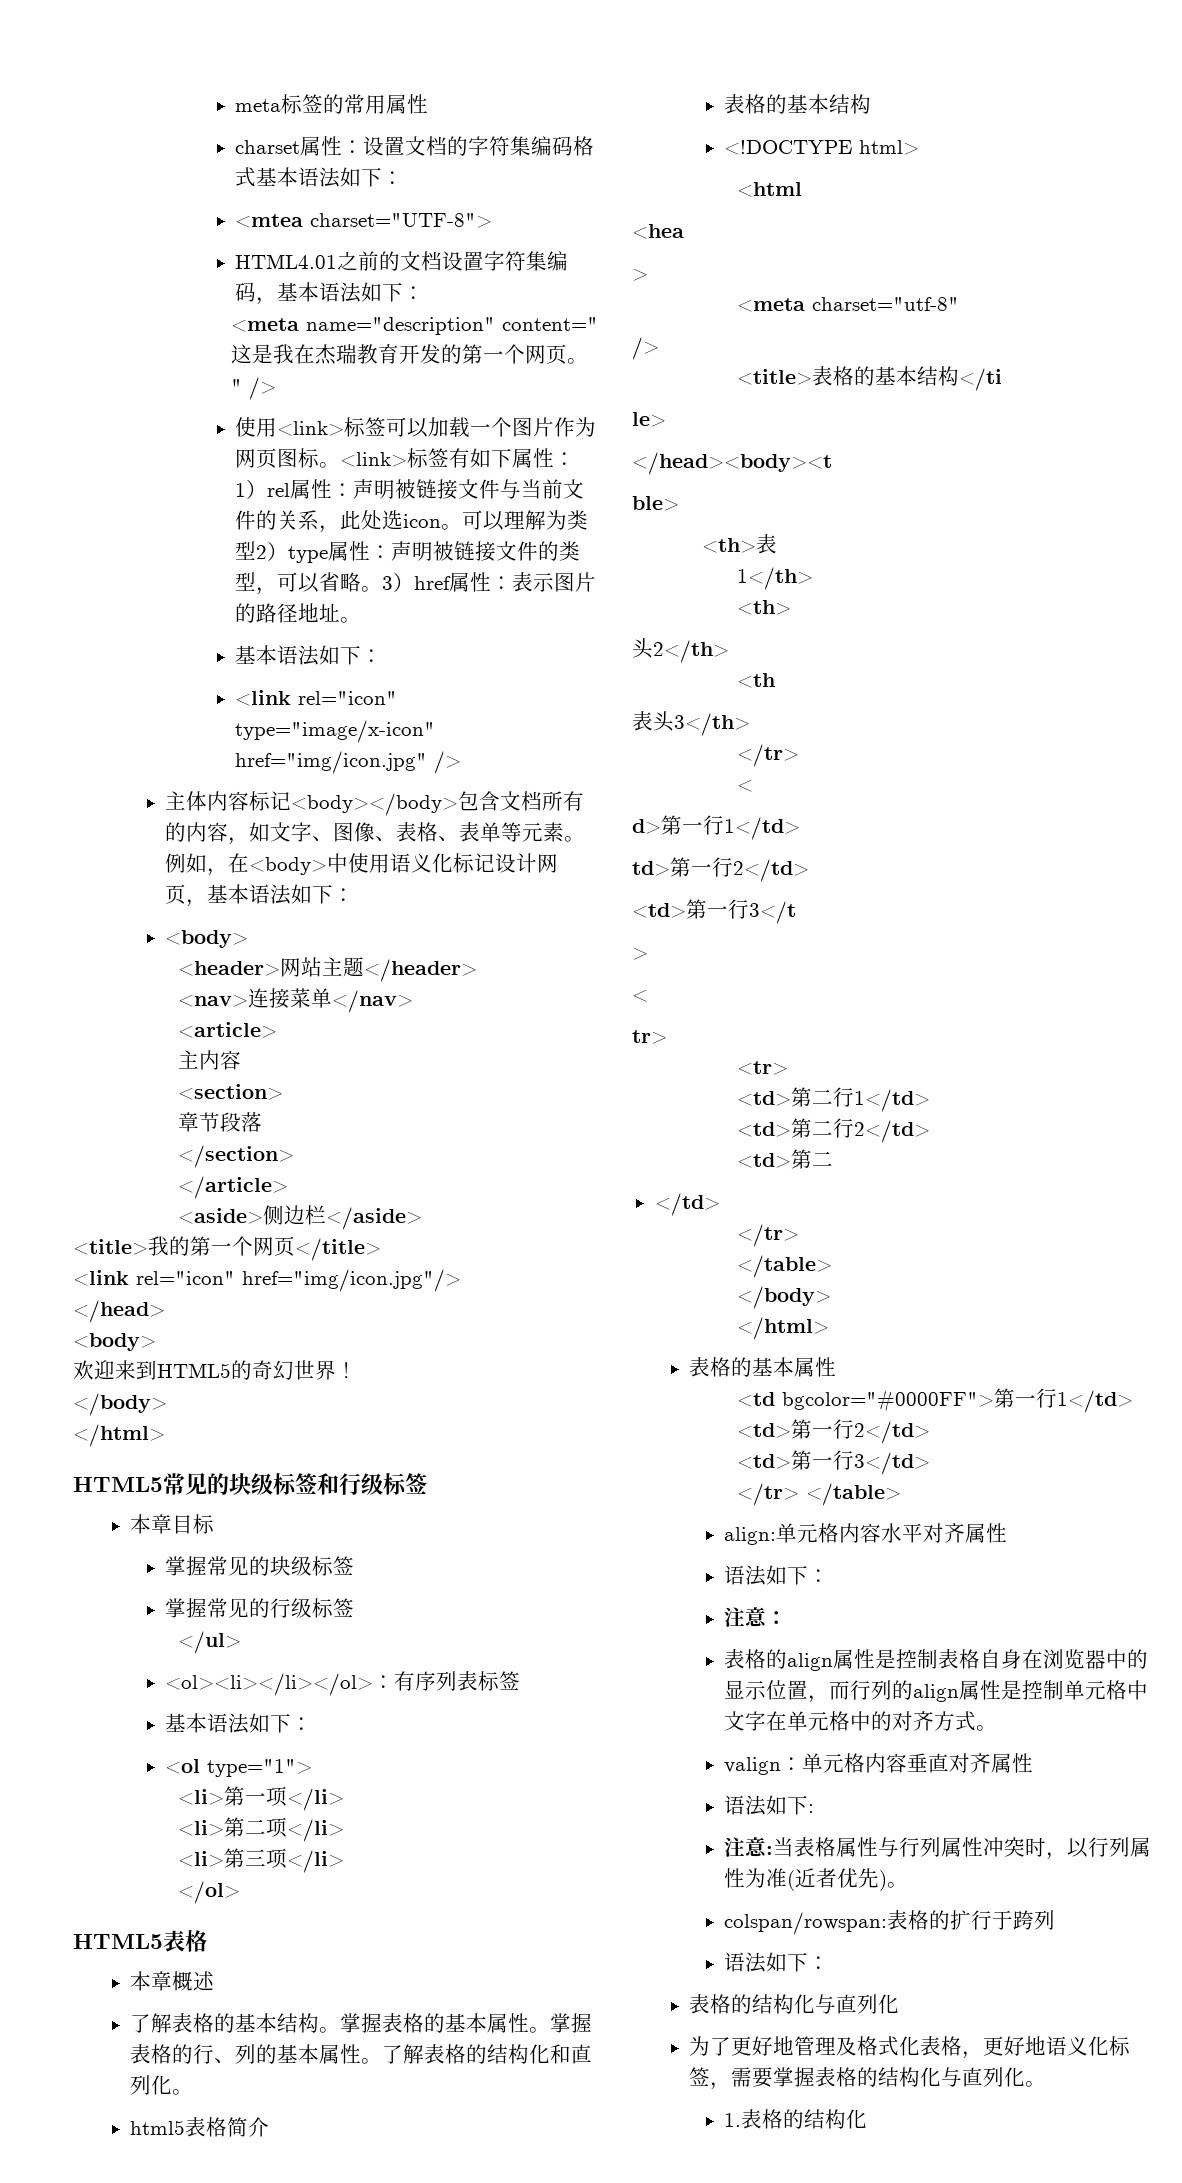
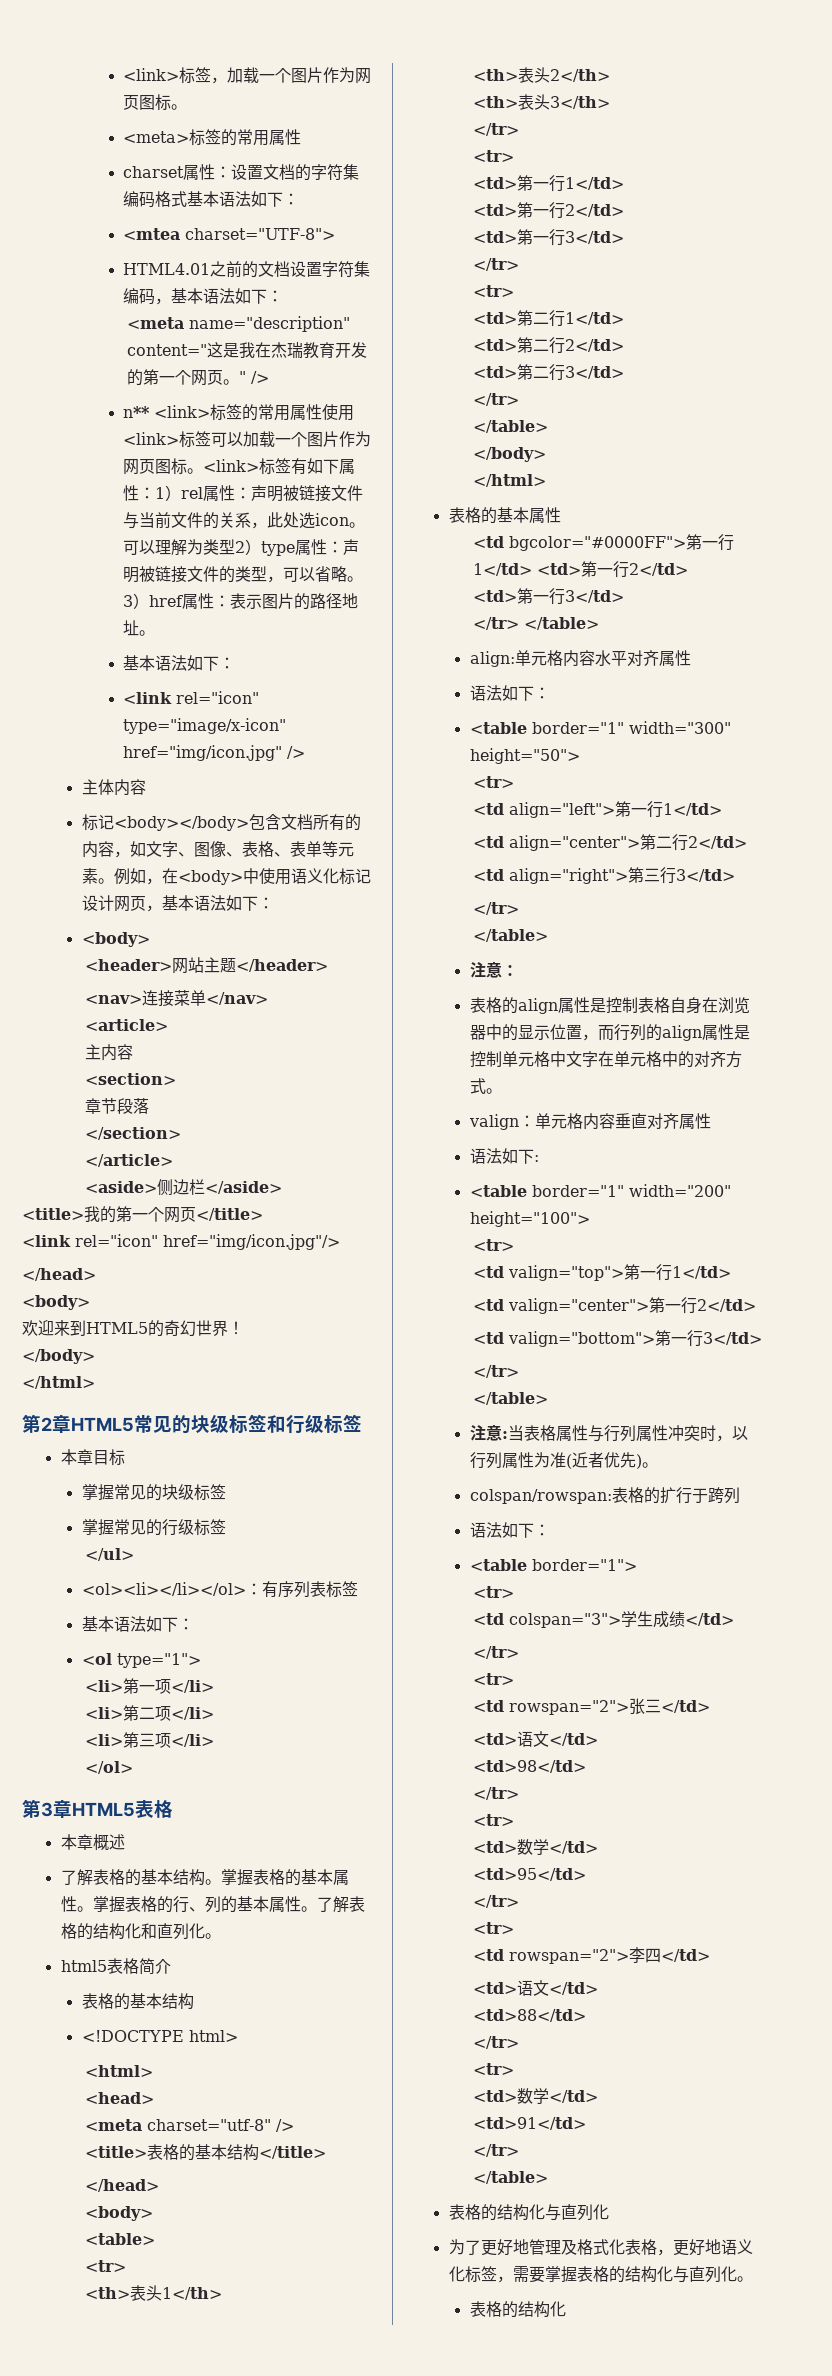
- meta标签的常用属性
+ <link>标签，加载一个图片作为网页图标。
+ <meta>标签的常用属性
- 使用<link>标签可以加载一个图片作为网页图标。
+ n** <link>标签的常用属性使用<link>标签可以加载一个图片作为网页图标。
- 主体内容标记<body></body>包含文档所有的内容，如文字、图像、表格、表单等元素。
+ 主体内容
+ 标记<body></body>包含文档所有的内容，如文字、图像、表格、表单等元素。
- HTML5常见的块级标签和行级标签
+ 第2章HTML5常见的块级标签和行级标签
- HTML5表格
+ 第3章HTML5表格
- <html
- <hea
- >
+ <html>
+ <head>
- <meta charset="utf-8"
- />
+ <meta charset="utf-8" />
- <title>表格的基本结构</ti
- le>
- </head><body><t
- ble>
- <th>表
- 1</th>
- <th>
- 头2</th>
+ <title>表格的基本结构</title>
+ </head>
+ <body>
+ <table>
+ <tr>
+ <th>表头1</th>
+ <th>表头2</th>
- <th
- 表头3</th>
+ <th>表头3</th>
  </tr>
- <
- d>第一行1</td>
- td>第一行2</td>
- <td>第一行3</t
- >
- <
- tr>
+ <tr>
+ <td>第一行1</td>
+ <td>第一行2</td>
+ <td>第一行3</td>
+ </tr>
  <td>第二行2</td>
- <td>第二
- </td>
+ <td>第二行3</td>
+ <table border="1" width="300" height="50">
+ <tr>
+ <td align="left">第一行1</td>
+ <td align="center">第二行2</td>
+ <td align="right">第三行3</td>
+ </tr>
+ </table>
+ <table border="1" width="200" height="100">
+ <tr>
+ <td valign="top">第一行1</td>
+ <td valign="center">第一行2</td>
+ <td valign="bottom">第一行3</td>
+ </tr>
+ </table>
+ <table border="1">
+ <tr>
+ <td colspan="3">学生成绩</td>
+ </tr>
+ <tr>
+ <td rowspan="2">张三</td>
+ <td>语文</td>
+ <td>98</td>
+ </tr>
+ <tr>
+ <td>数学</td>
+ <td>95</td>
+ </tr>
+ <tr>
+ <td rowspan="2">李四</td>
+ <td>语文</td>
+ <td>88</td>
+ </tr>
+ <tr>
+ <td>数学</td>
+ <td>91</td>
+ </tr>
+ </table>
  为了更好地管理及格式化表格，更好地语义化标签，需要掌握表格的结构化与直列化。
- 1.表格的结构化
+ 表格的结构化

